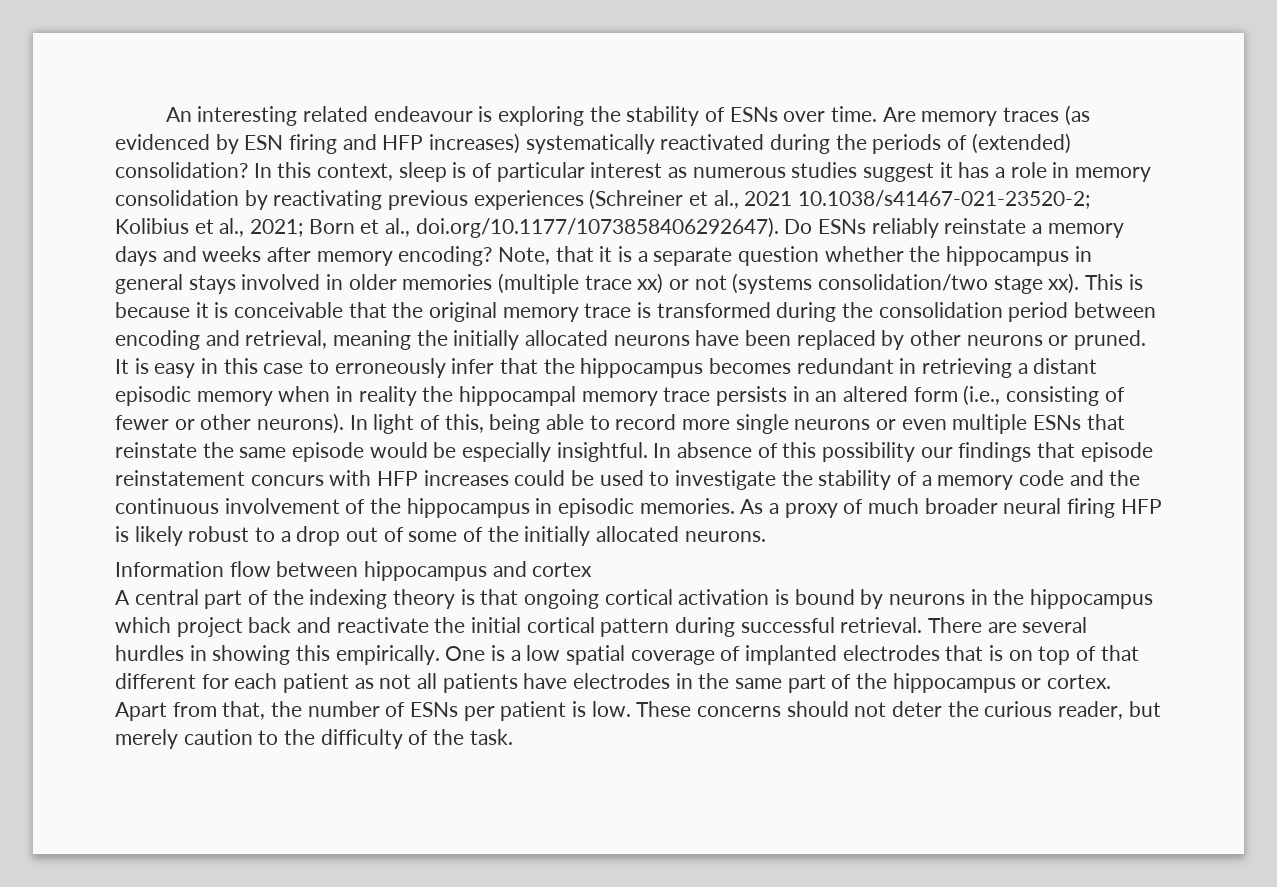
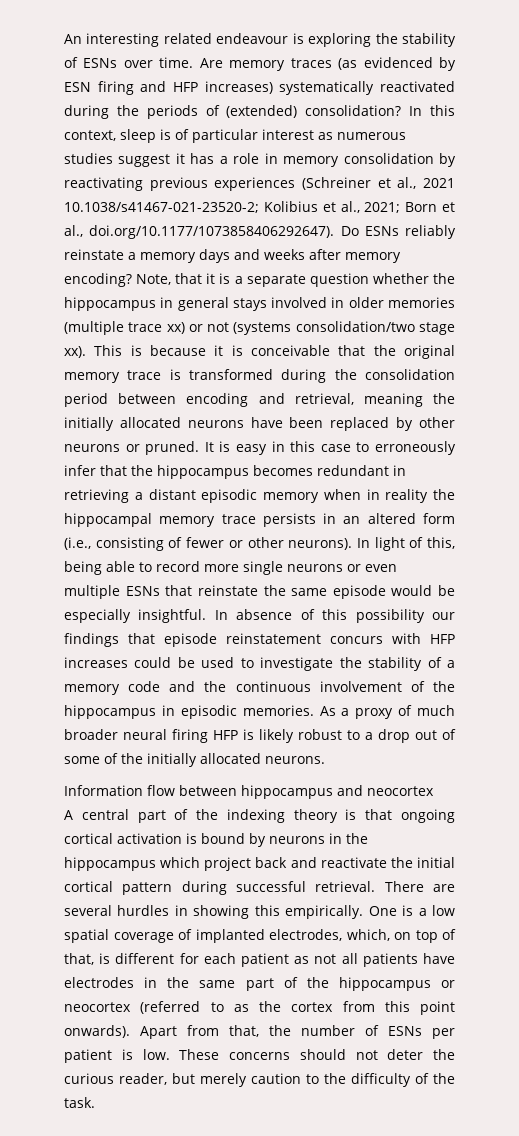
- Information flow between hippocampus and cortex
+ Information flow between hippocampus and neocortex
- One is a low spatial coverage of implanted electrodes that is on top of that different for each patient as not all patients have electrodes in the same part of the hippocampus or cortex.
+ One is a low spatial coverage of implanted electrodes, which, on top of that, is different for each patient as not all patients have electrodes in the same part of the hippocampus or neocortex (referred to as the cortex from this point onwards).

